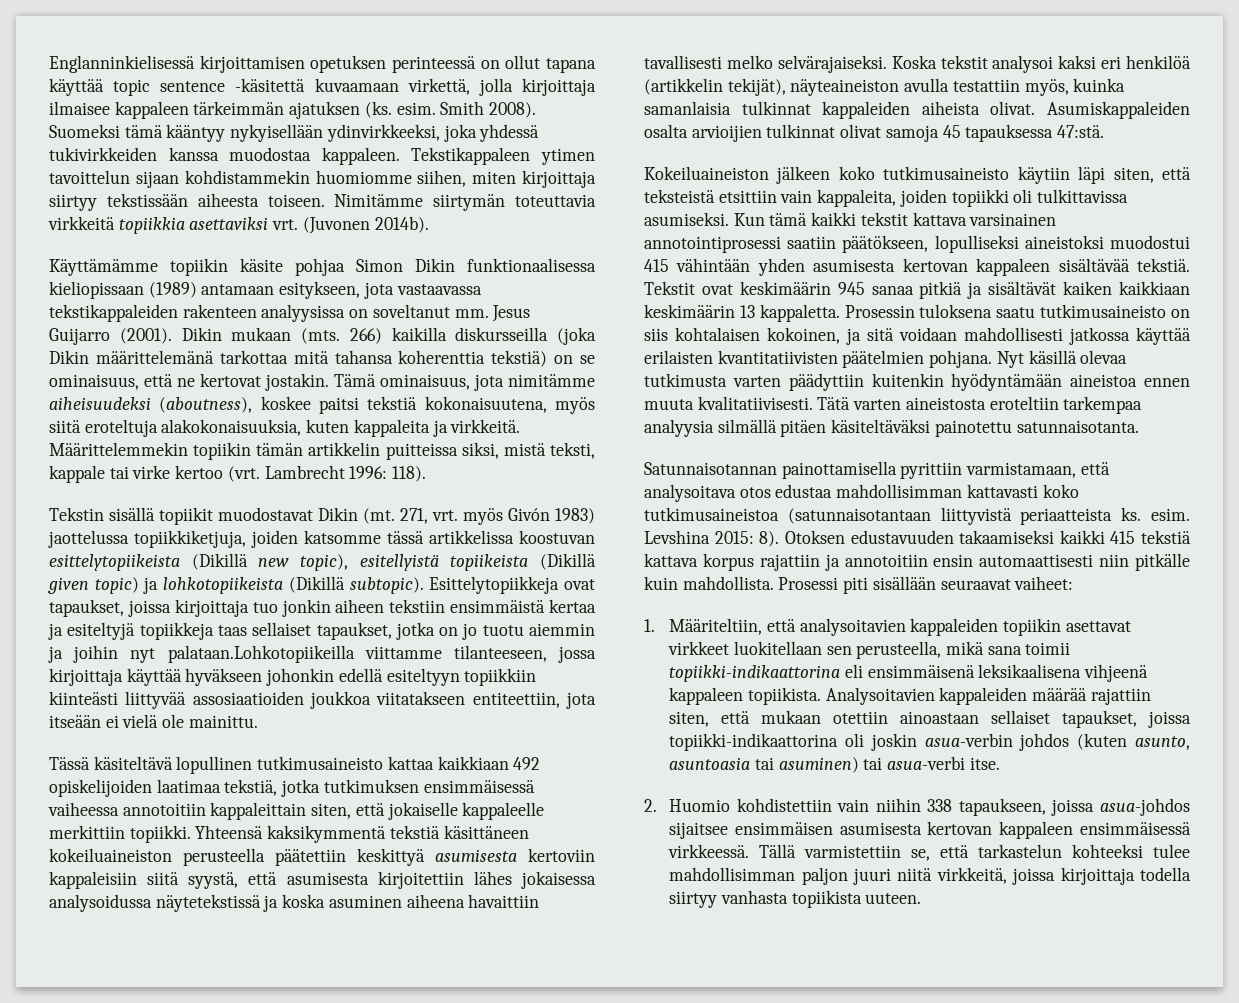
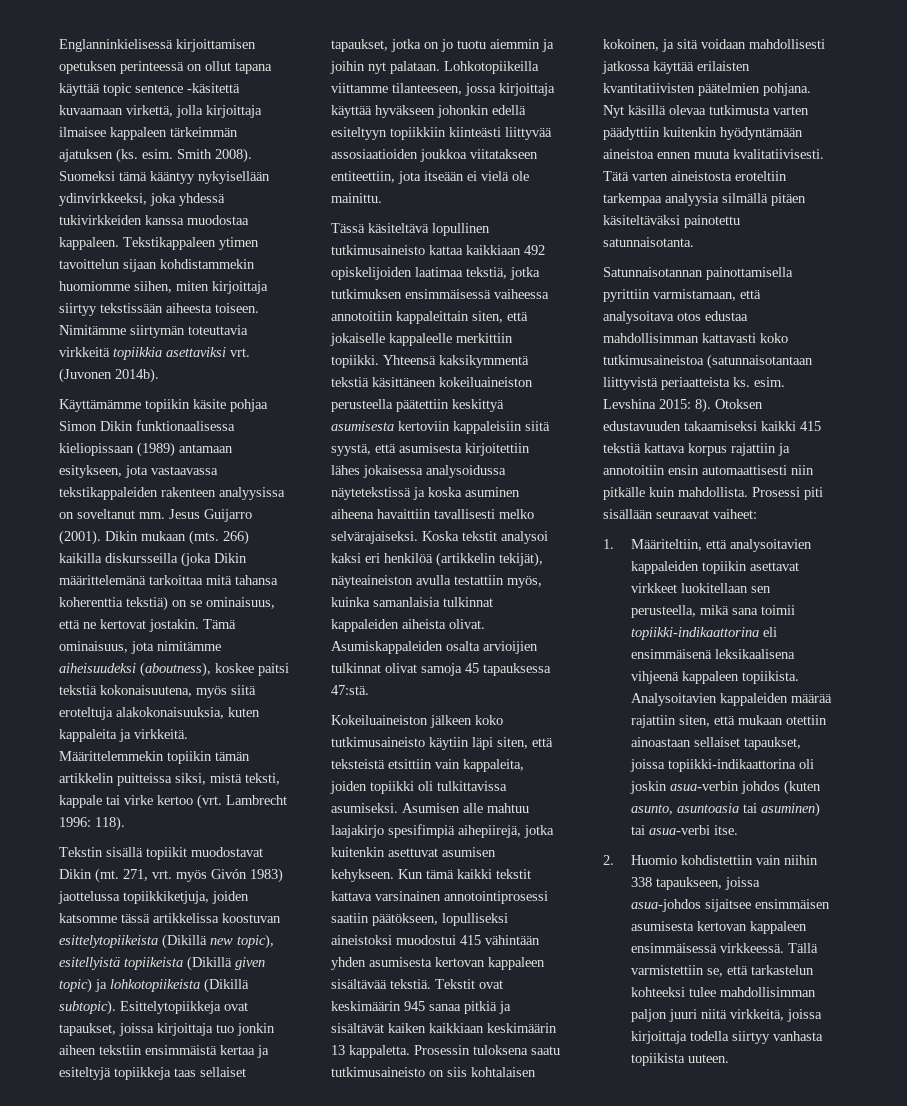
- 266) kaikilla diskursseilla (joka Dikin määrittelemänä tarkottaa mitä tahansa koherenttia tekstiä) on se ominaisuus, että ne kertovat jostakin.
+ 266) kaikilla diskursseilla (joka Dikin määrittelemänä tarkoittaa mitä tahansa koherenttia tekstiä) on se ominaisuus, että ne kertovat jostakin.
- Esittelytopiikkeja ovat tapaukset, joissa kirjoittaja tuo jonkin aiheen tekstiin ensimmäistä kertaa ja esiteltyjä topiikkeja taas sellaiset tapaukset, jotka on jo tuotu aiemmin ja joihin nyt palataan.Lohkotopiikeilla viittamme tilanteeseen, jossa kirjoittaja käyttää hyväkseen johonkin edellä esiteltyyn topiikkiin kiinteästi liittyvää assosiaatioiden joukkoa viitatakseen entiteettiin, jota itseään ei vielä ole mainittu.
+ Esittelytopiikkeja ovat tapaukset, joissa kirjoittaja tuo jonkin aiheen tekstiin ensimmäistä kertaa ja esiteltyjä topiikkeja taas sellaiset tapaukset, jotka on jo tuotu aiemmin ja joihin nyt palataan. Lohkotopiikeilla viittamme tilanteeseen, jossa kirjoittaja käyttää hyväkseen johonkin edellä esiteltyyn topiikkiin kiinteästi liittyvää assosiaatioiden joukkoa viitatakseen entiteettiin, jota itseään ei vielä ole mainittu.
+ Asumisen alle mahtuu laajakirjo spesifimpiä aihepiirejä, jotka kuitenkin asettuvat asumisen kehykseen.

